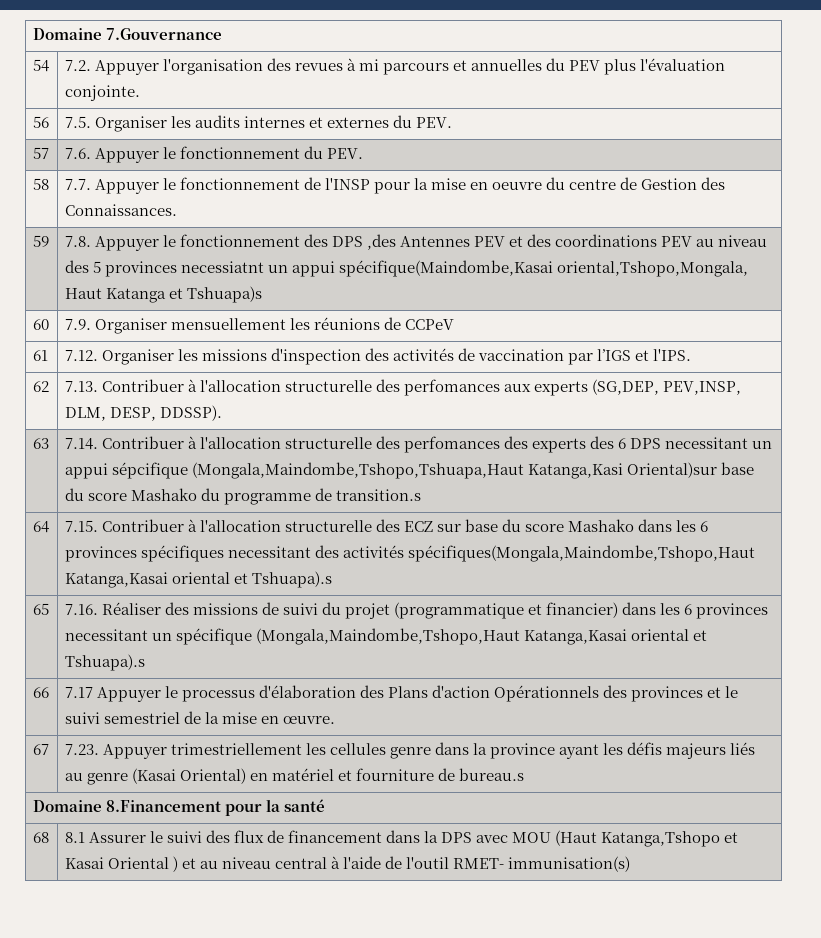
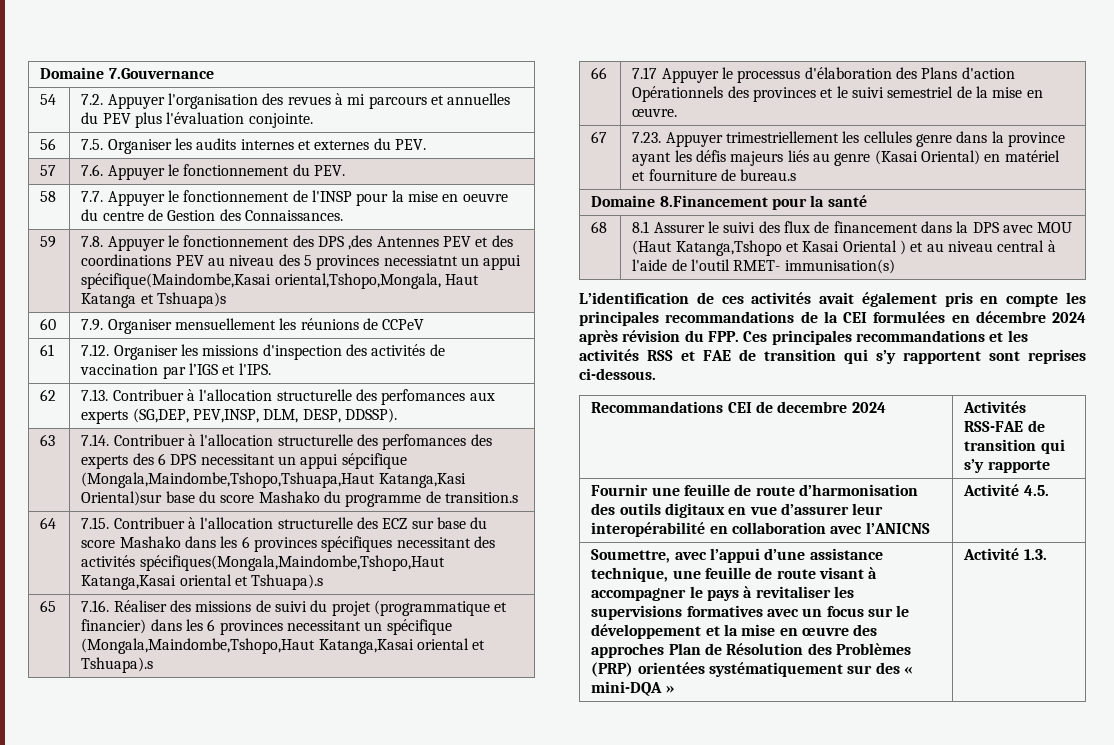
+ L’identification de ces activités avait également pris en compte les principales recommandations de la CEI formulées en décembre 2024 après révision du FPP. Ces principales recommandations et les activités RSS et FAE de transition qui s’y rapportent sont reprises ci-dessous.
+ Recommandations CEI de decembre 2024 | Activités RSS-FAE de transition qui s’y rapporte
+ Fournir une feuille de route d’harmonisation des outils digitaux en vue d’assurer leur interopérabilité en collaboration avec l’ANICNS | Activité 4.5.
+ Soumettre, avec l’appui d’une assistance technique, une feuille de route visant à accompagner le pays à revitaliser les supervisions formatives avec un focus sur le développement et la mise en œuvre des approches Plan de Résolution des Problèmes (PRP) orientées systématiquement sur des « mini-DQA » | Activité 1.3.

